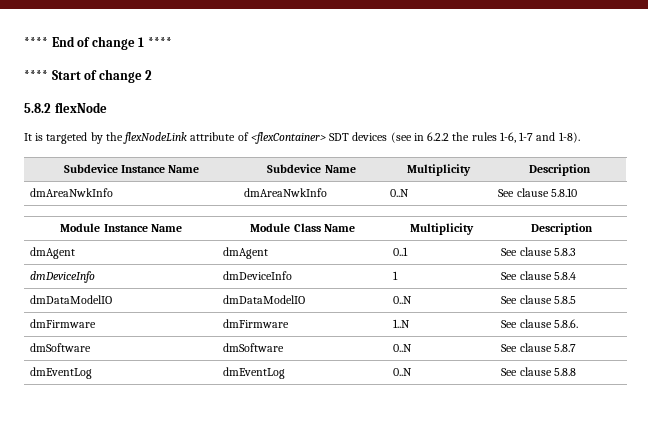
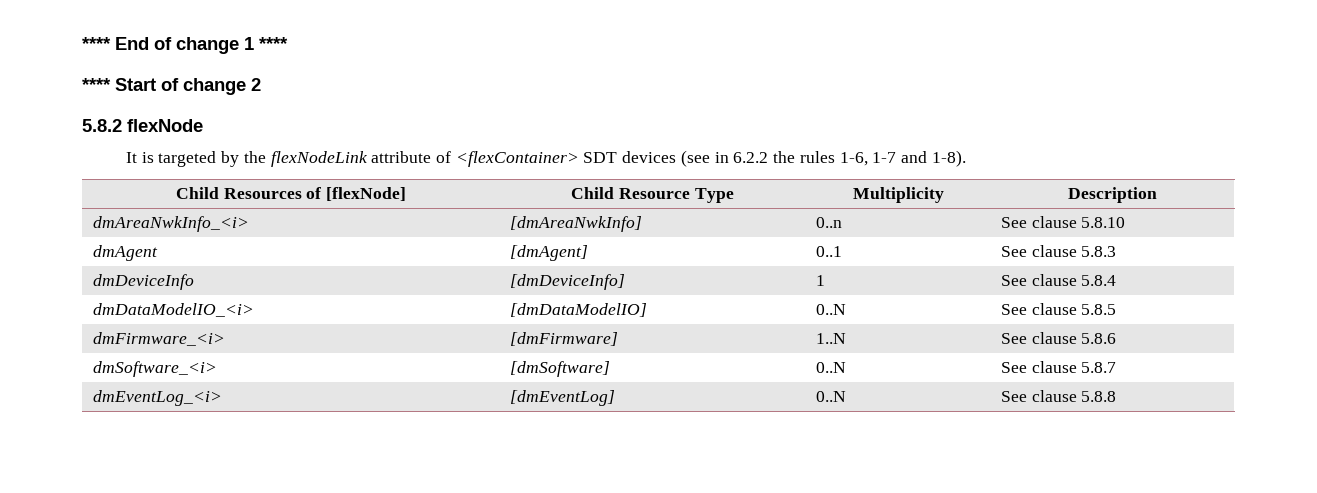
- Subdevice Instance Name | Subdevice Name | Multiplicity | Description
- dmAreaNwkInfo | dmAreaNwkInfo | 0..N | See clause 5.8.10
+ Child Resources of [flexNode] | Child Resource Type | Multiplicity | Description
+ dmAreaNwkInfo_<i> | [dmAreaNwkInfo] | 0..n | See clause 5.8.10
- Module Instance Name | Module Class Name | Multiplicity | Description
- dmAgent | dmAgent | 0..1 | See clause 5.8.3
+ dmAgent | [dmAgent] | 0..1 | See clause 5.8.3
- dmDeviceInfo | dmDeviceInfo | 1 | See clause 5.8.4
+ dmDeviceInfo | [dmDeviceInfo] | 1 | See clause 5.8.4
- dmDataModelIO | dmDataModelIO | 0..N | See clause 5.8.5
+ dmDataModelIO_<i> | [dmDataModelIO] | 0..N | See clause 5.8.5
- dmFirmware | dmFirmware | 1..N | See clause 5.8.6.
- dmSoftware | dmSoftware | 0..N | See clause 5.8.7
+ dmFirmware_<i> | [dmFirmware] | 1..N | See clause 5.8.6
+ dmSoftware_<i> | [dmSoftware] | 0..N | See clause 5.8.7
- dmEventLog | dmEventLog | 0..N | See clause 5.8.8
+ dmEventLog_<i> | [dmEventLog] | 0..N | See clause 5.8.8

